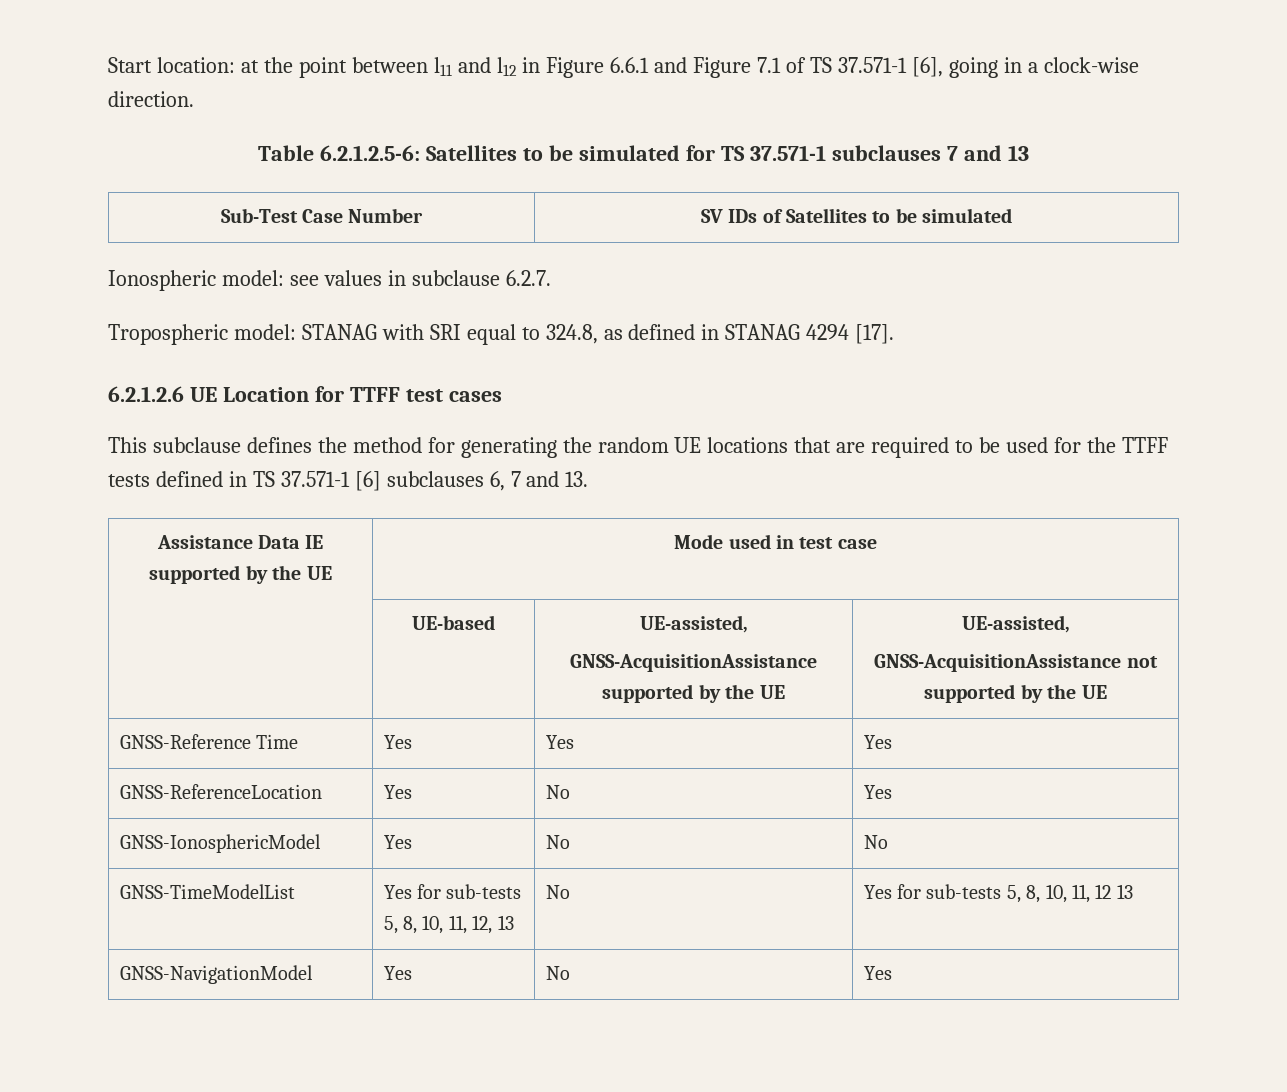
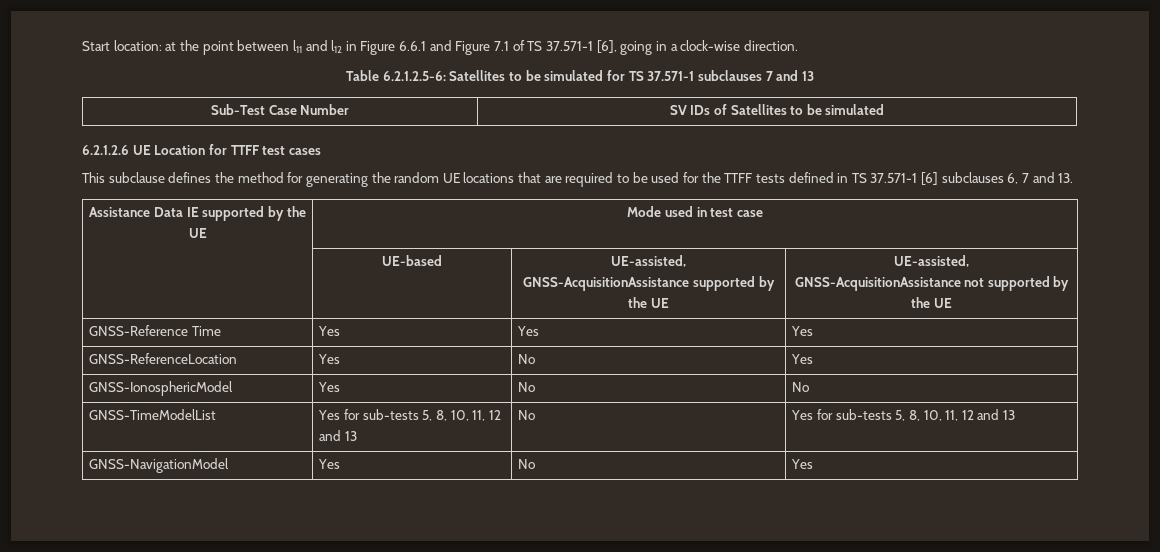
- Ionospheric model: see values in subclause 6.2.7.
- Tropospheric model: STANAG with SRI equal to 324.8, as defined in STANAG 4294 [17].
- GNSS-TimeModelList | Yes for sub-tests 5, 8, 10, 11, 12, 13 | No | Yes for sub-tests 5, 8, 10, 11, 12 13
+ GNSS-TimeModelList | Yes for sub-tests 5, 8, 10, 11, 12 and 13 | No | Yes for sub-tests 5, 8, 10, 11, 12 and 13

